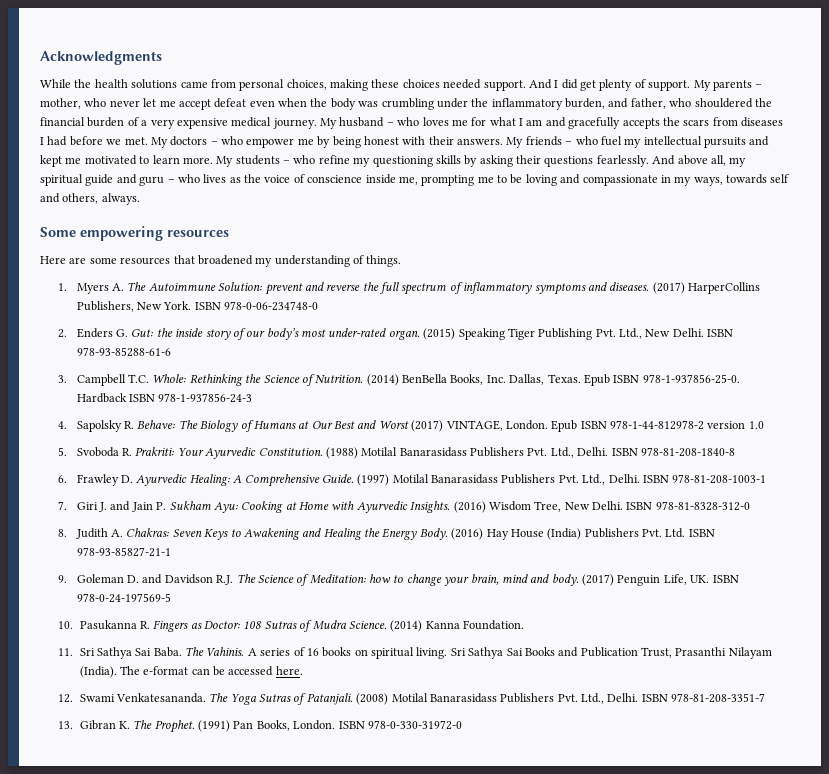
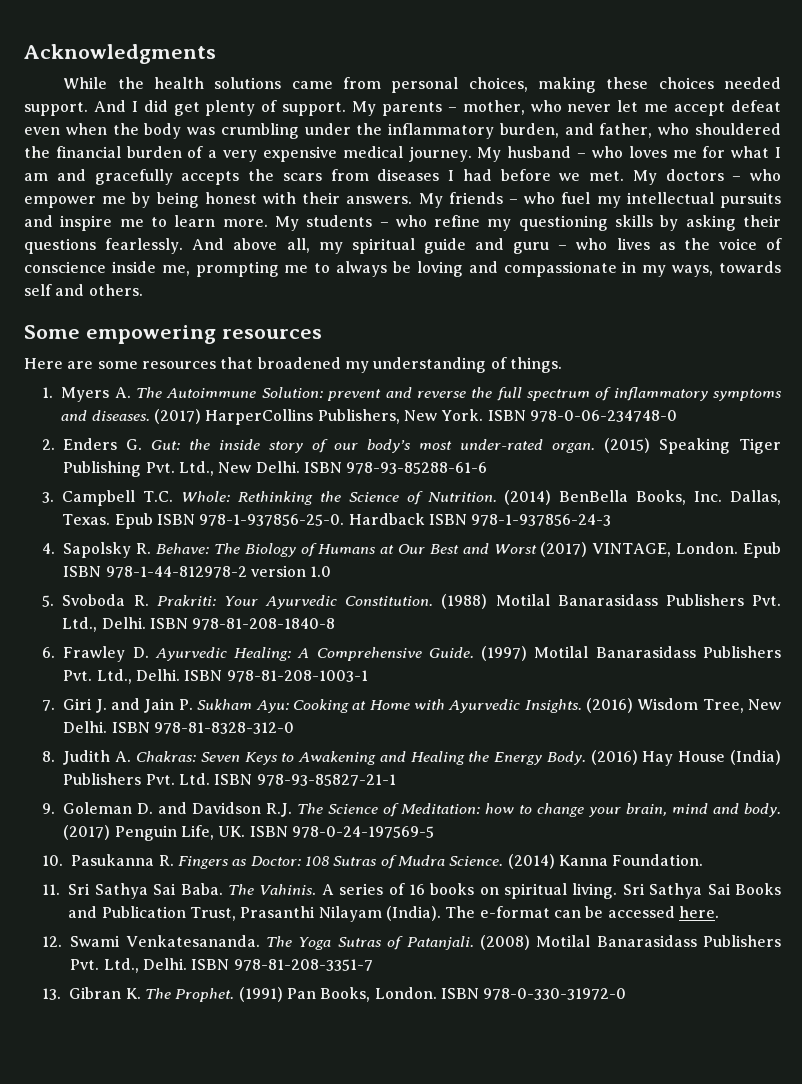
- My friends – who fuel my intellectual pursuits and kept me motivated to learn more.
+ My friends – who fuel my intellectual pursuits and inspire me to learn more.
- And above all, my spiritual guide and guru – who lives as the voice of conscience inside me, prompting me to be loving and compassionate in my ways, towards self and others, always.
+ And above all, my spiritual guide and guru – who lives as the voice of conscience inside me, prompting me to always be loving and compassionate in my ways, towards self and others.

